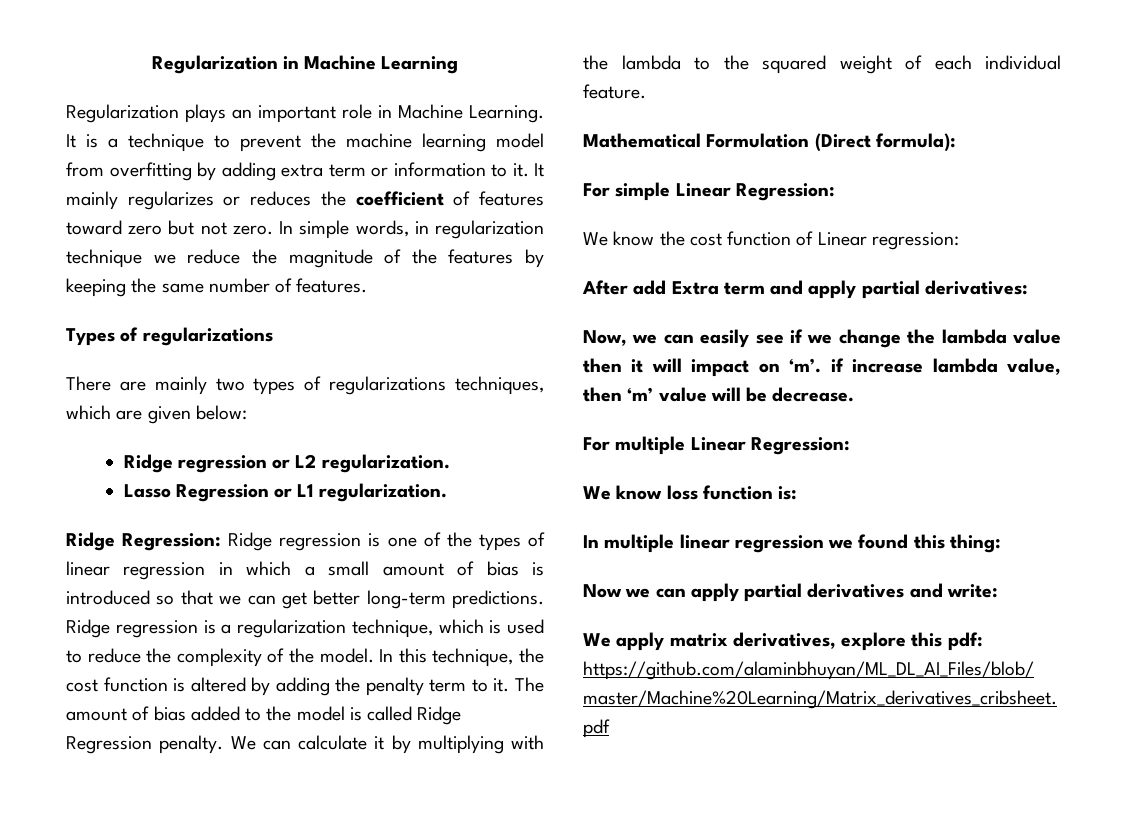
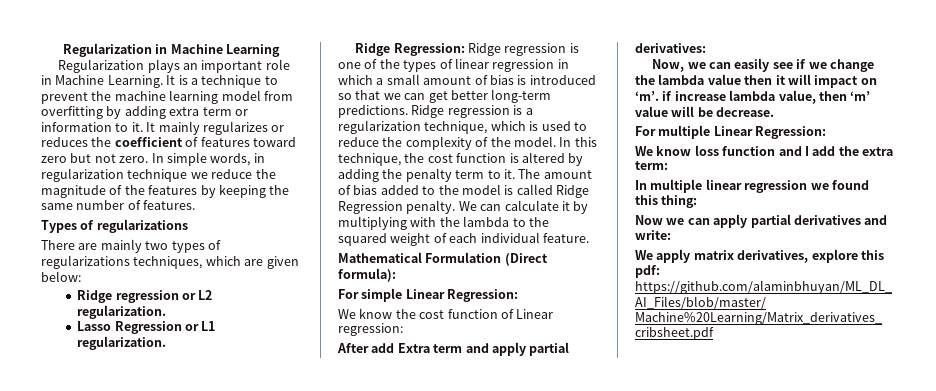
- We know loss function is:
+ We know loss function and I add the extra term:

